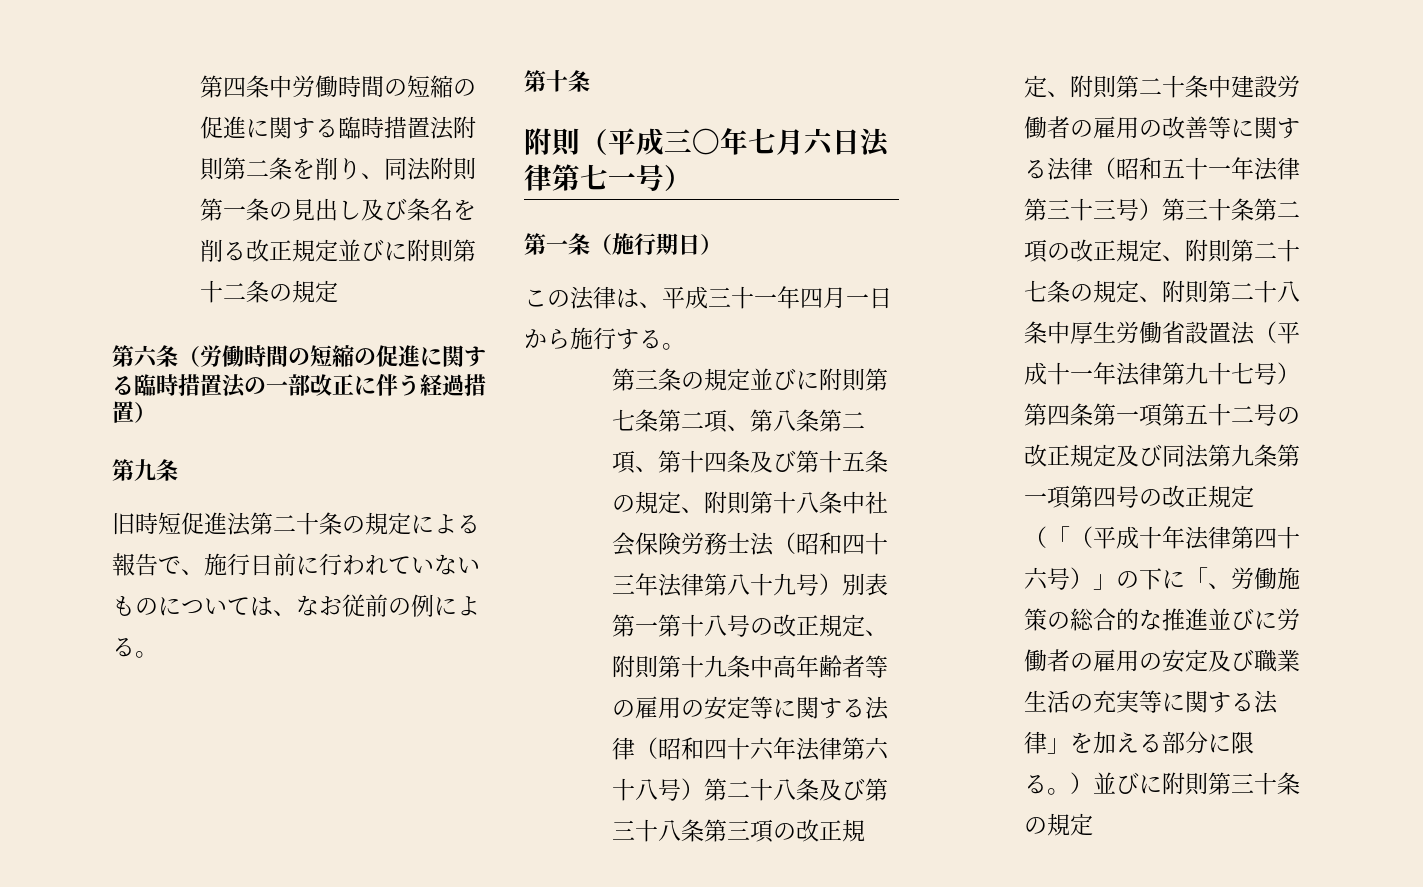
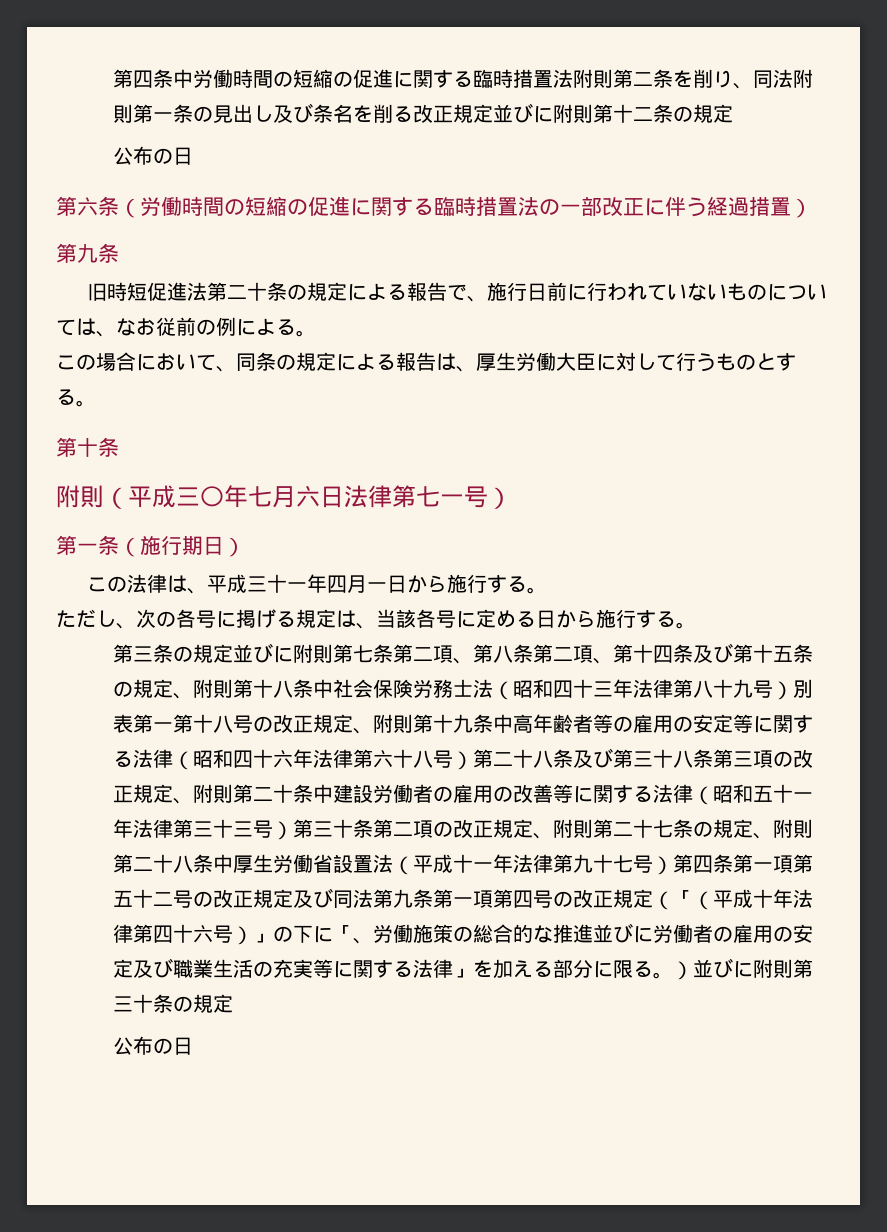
  第四条中労働時間の短縮の促進に関する臨時措置法附則第二条を削り、同法附則第一条の見出し及び条名を削る改正規定並びに附則第十二条の規定
+ 公布の日
+ この場合において、同条の規定による報告は、厚生労働大臣に対して行うものとする。
+ ただし、次の各号に掲げる規定は、当該各号に定める日から施行する。
  第三条の規定並びに附則第七条第二項、第八条第二項、第十四条及び第十五条の規定、附則第十八条中社会保険労務士法（昭和四十三年法律第八十九号）別表第一第十八号の改正規定、附則第十九条中高年齢者等の雇用の安定等に関する法律（昭和四十六年法律第六十八号）第二十八条及び第三十八条第三項の改正規定、附則第二十条中建設労働者の雇用の改善等に関する法律（昭和五十一年法律第三十三号）第三十条第二項の改正規定、附則第二十七条の規定、附則第二十八条中厚生労働省設置法（平成十一年法律第九十七号）第四条第一項第五十二号の改正規定及び同法第九条第一項第四号の改正規定（「（平成十年法律第四十六号）」の下に「、労働施策の総合的な推進並びに労働者の雇用の安定及び職業生活の充実等に関する法律」を加える部分に限る。）並びに附則第三十条の規定
+ 公布の日

